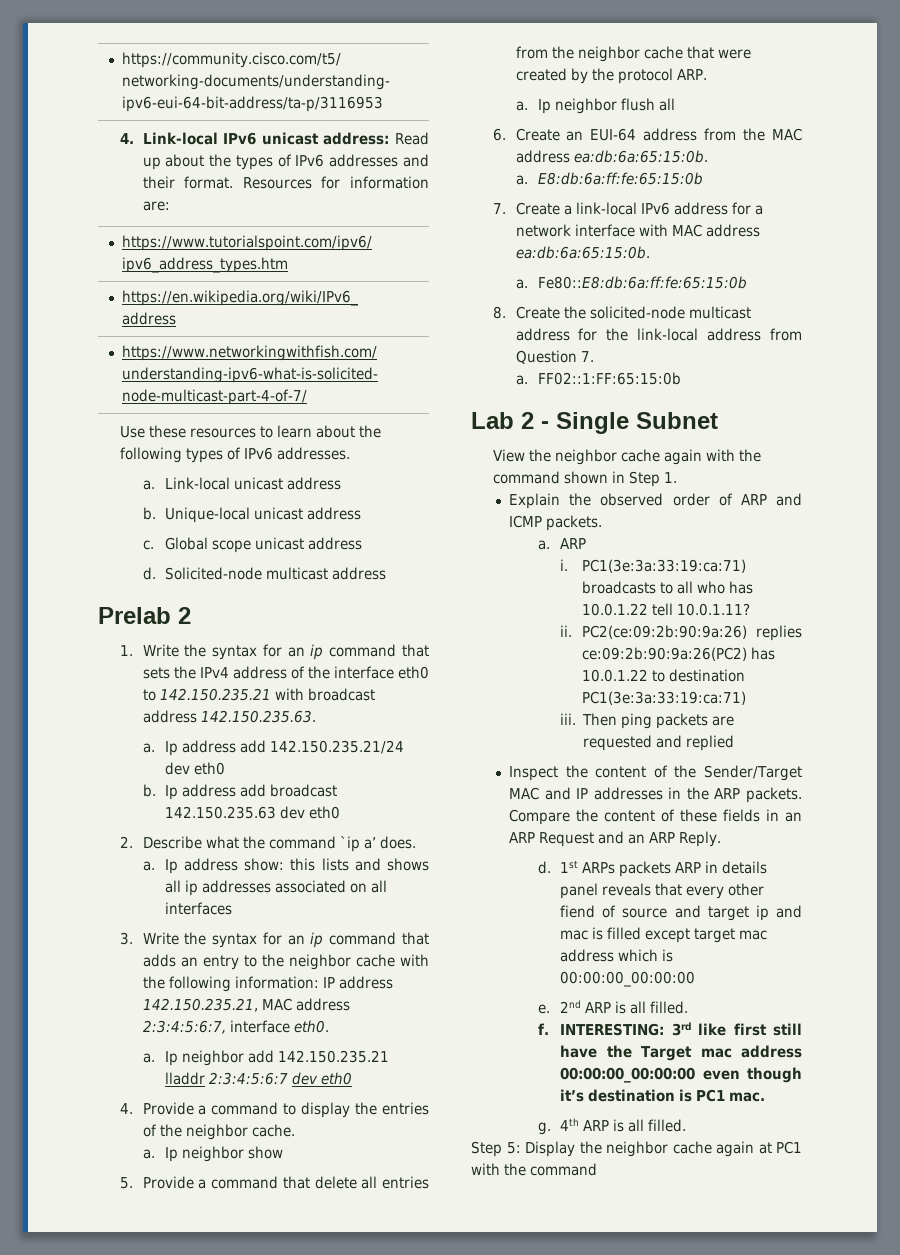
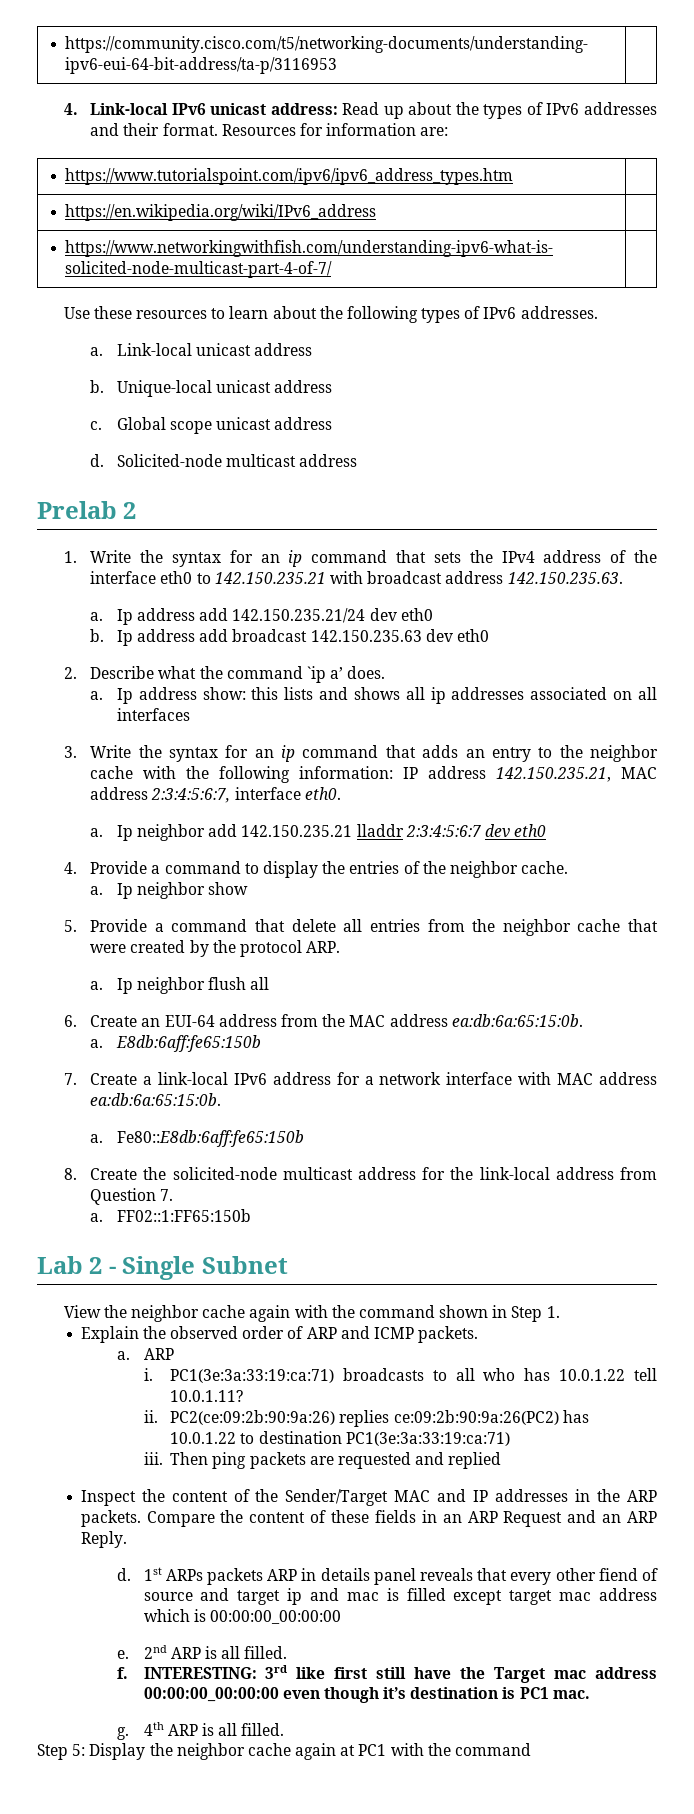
- E8:db:6a:ff:fe:65:15:0b
+ E8db:6aff:fe65:150b
- Fe80::E8:db:6a:ff:fe:65:15:0b
+ Fe80::E8db:6aff:fe65:150b
- FF02::1:FF:65:15:0b
+ FF02::1:FF65:150b

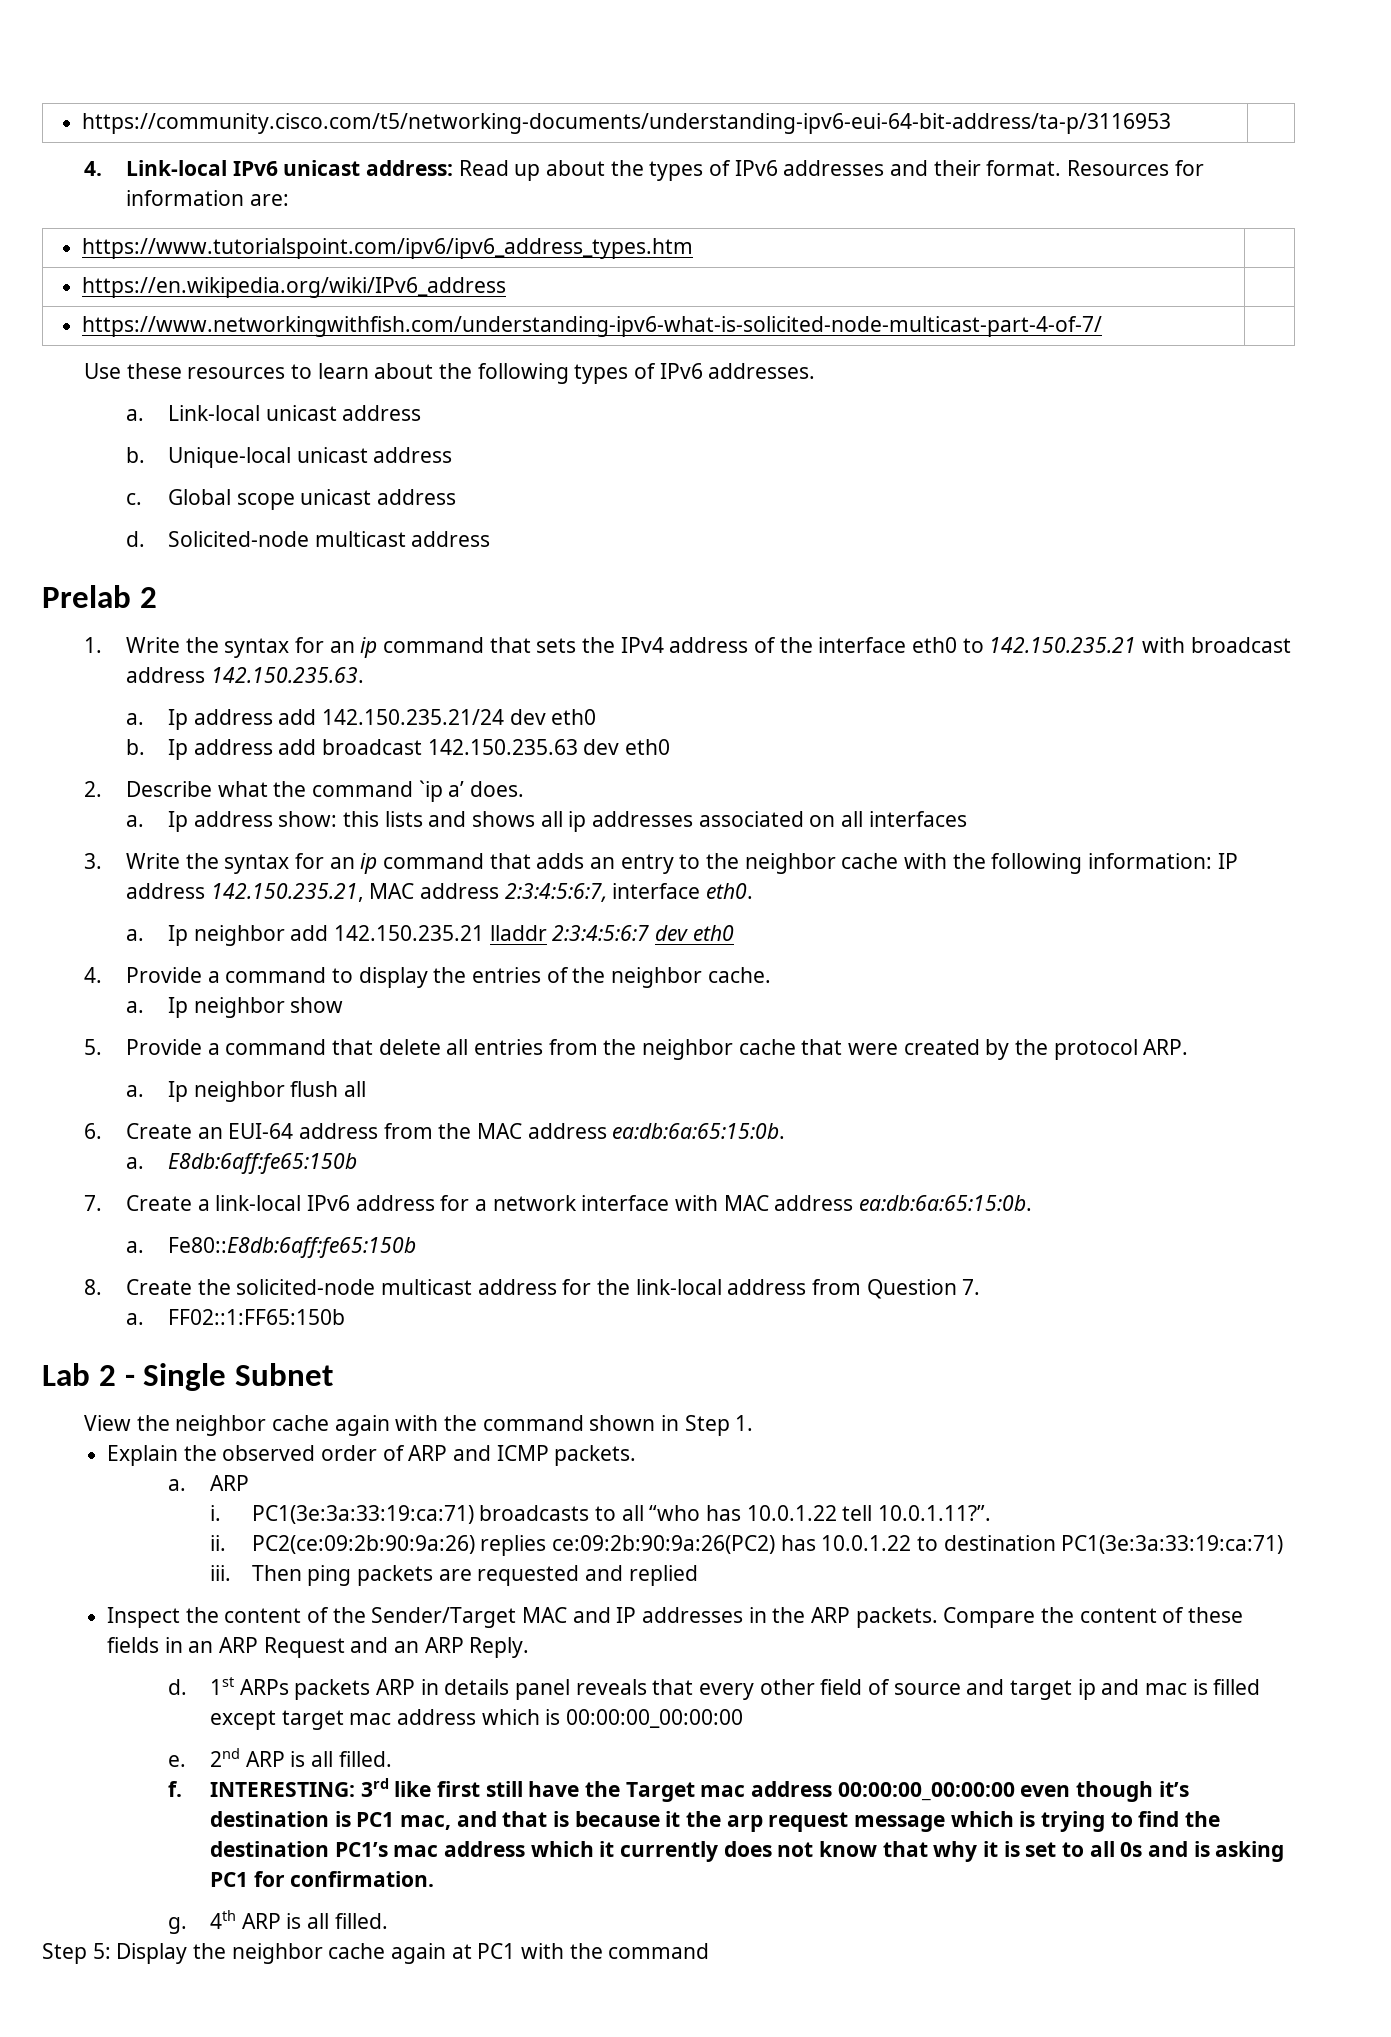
- PC1(3e:3a:33:19:ca:71) broadcasts to all who has 10.0.1.22 tell 10.0.1.11?
+ PC1(3e:3a:33:19:ca:71) broadcasts to all “who has 10.0.1.22 tell 10.0.1.11?”.
- 1st ARPs packets ARP in details panel reveals that every other fiend of source and target ip and mac is filled except target mac address which is 00:00:00_00:00:00
+ 1st ARPs packets ARP in details panel reveals that every other field of source and target ip and mac is filled except target mac address which is 00:00:00_00:00:00
- INTERESTING: 3rd like first still have the Target mac address 00:00:00_00:00:00 even though it’s destination is PC1 mac.
+ INTERESTING: 3rd like first still have the Target mac address 00:00:00_00:00:00 even though it’s destination is PC1 mac, and that is because it the arp request message which is trying to find the destination PC1’s mac address which it currently does not know that why it is set to all 0s and is asking PC1 for confirmation.

